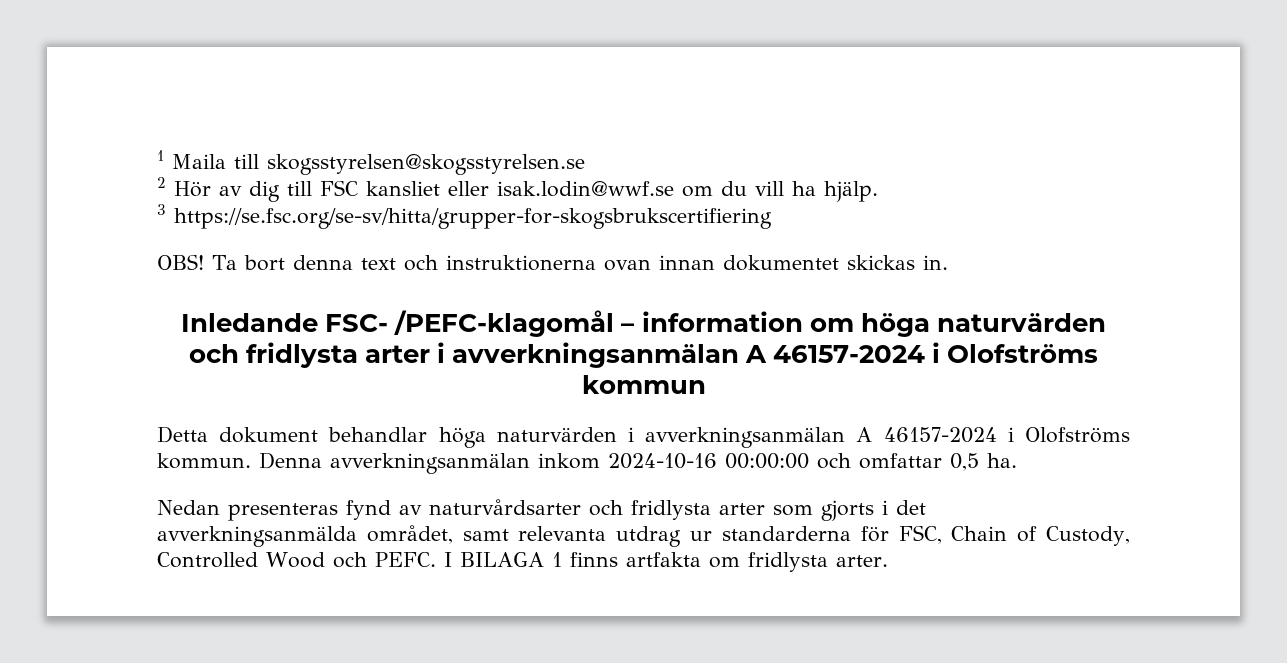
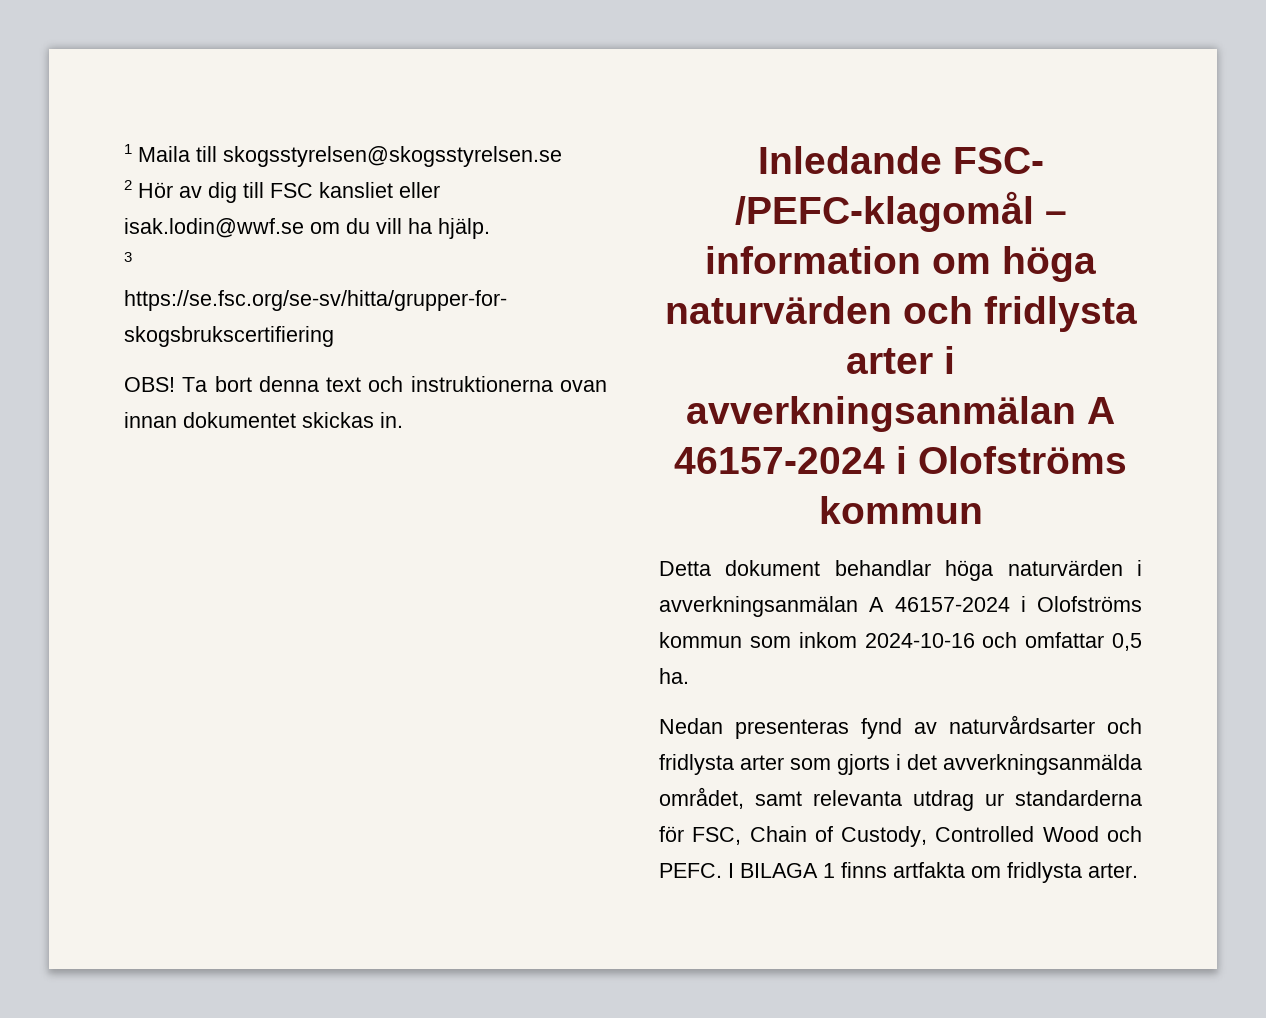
- Detta dokument behandlar höga naturvärden i avverkningsanmälan A 46157-2024 i Olofströms kommun. Denna avverkningsanmälan inkom 2024-10-16 00:00:00 och omfattar 0,5 ha.
+ Detta dokument behandlar höga naturvärden i avverkningsanmälan A 46157-2024 i Olofströms kommun som inkom 2024-10-16 och omfattar 0,5 ha.

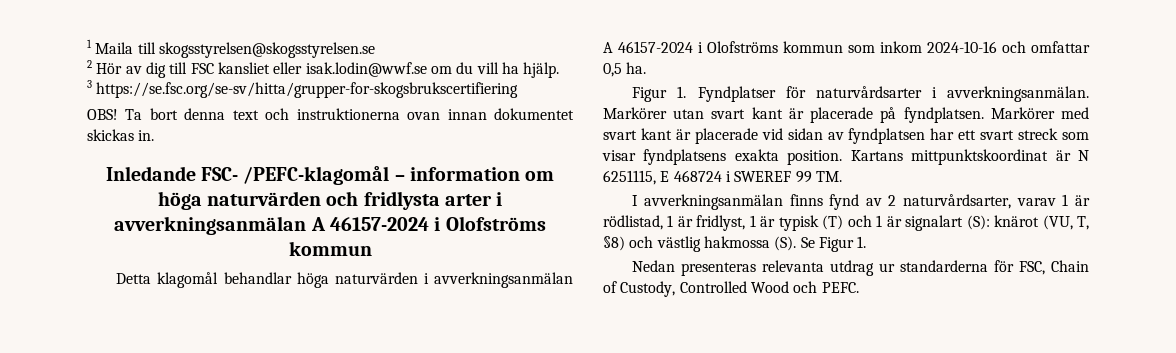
- Detta dokument behandlar höga naturvärden i avverkningsanmälan A 46157-2024 i Olofströms kommun som inkom 2024-10-16 och omfattar 0,5 ha.
+ Detta klagomål behandlar höga naturvärden i avverkningsanmälan A 46157-2024 i Olofströms kommun som inkom 2024-10-16 och omfattar 0,5 ha.
- Nedan presenteras fynd av naturvårdsarter och fridlysta arter som gjorts i det avverkningsanmälda området, samt relevanta utdrag ur standarderna för FSC, Chain of Custody, Controlled Wood och PEFC. I BILAGA 1 finns artfakta om fridlysta arter.
+ Figur 1. Fyndplatser för naturvårdsarter i avverkningsanmälan. Markörer utan svart kant är placerade på fyndplatsen. Markörer med svart kant är placerade vid sidan av fyndplatsen har ett svart streck som visar fyndplatsens exakta position. Kartans mittpunktskoordinat är N 6251115, E 468724 i SWEREF 99 TM.
+ I avverkningsanmälan finns fynd av 2 naturvårdsarter, varav 1 är rödlistad, 1 är fridlyst, 1 är typisk (T) och 1 är signalart (S): knärot (VU, T, §8) och västlig hakmossa (S). Se Figur 1.
+ Nedan presenteras relevanta utdrag ur standarderna för FSC, Chain of Custody, Controlled Wood och PEFC.

